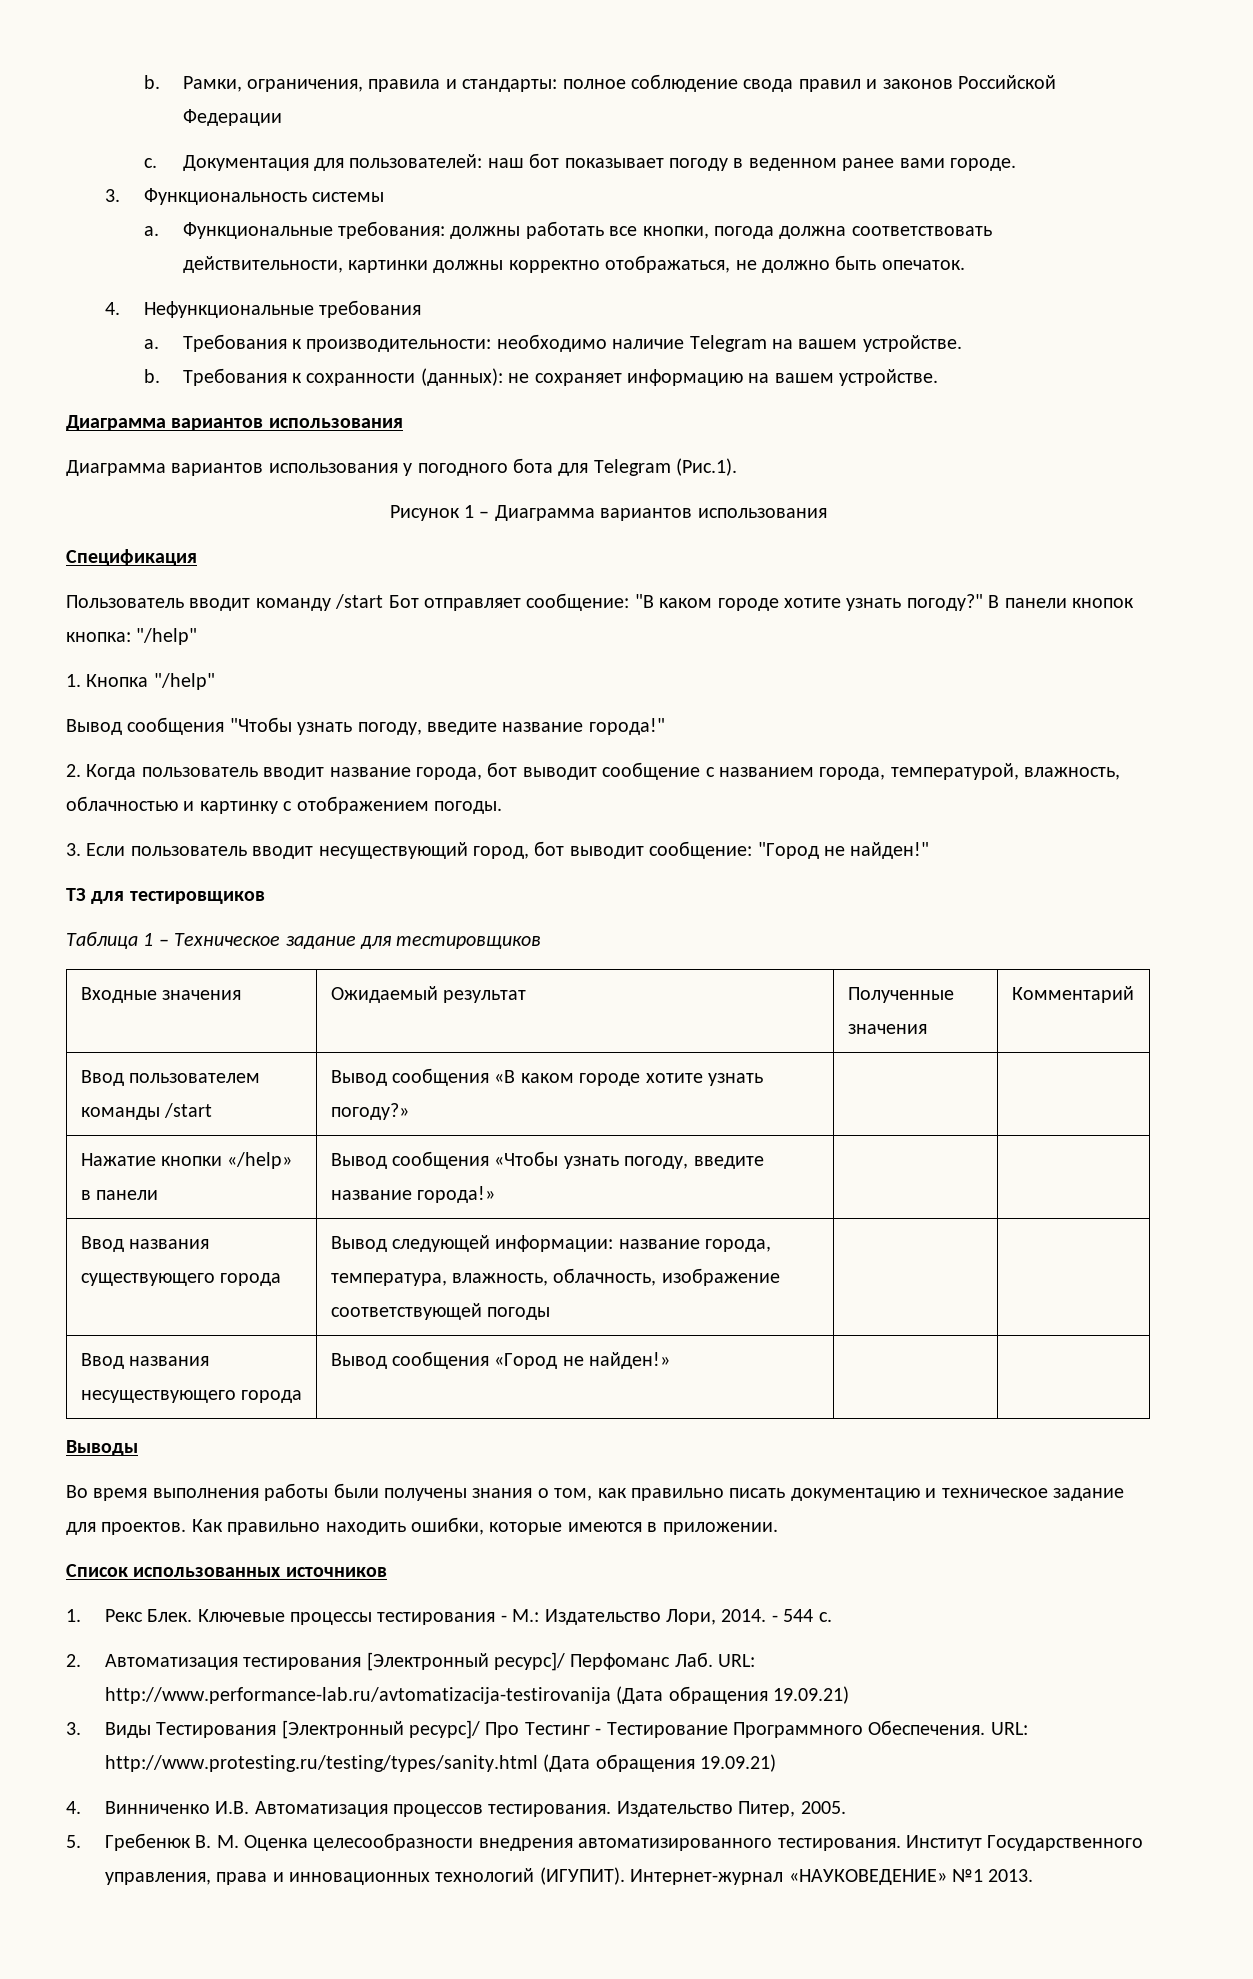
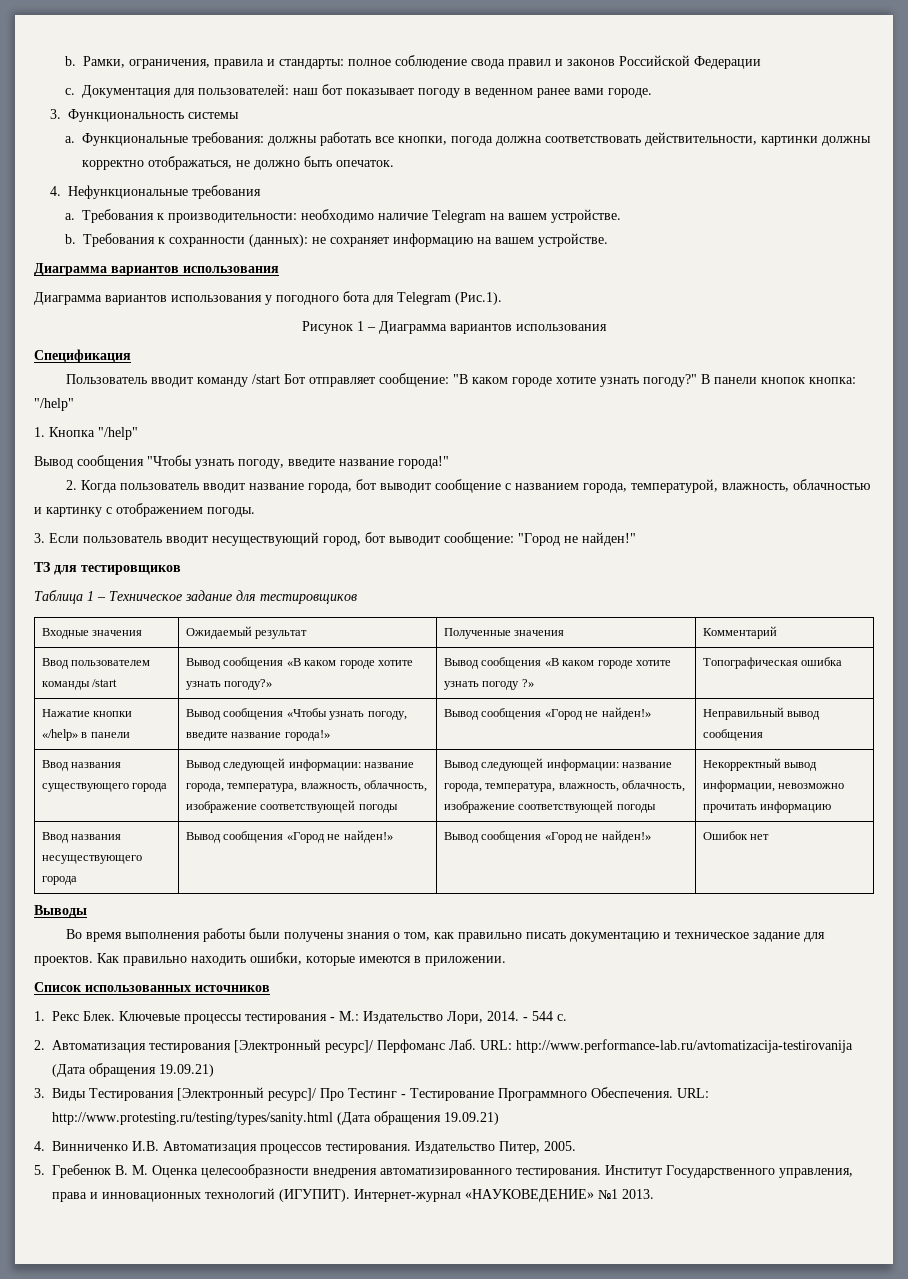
- Ввод пользователем команды /start | Вывод сообщения «В каком городе хотите узнать погоду?» | |
+ Ввод пользователем команды /start | Вывод сообщения «В каком городе хотите узнать погоду?» | Вывод сообщения «В каком городе хотите узнать погоду ?» | Топографическая ошибка
- Нажатие кнопки «/help» в панели | Вывод сообщения «Чтобы узнать погоду, введите название города!» | |
+ Нажатие кнопки «/help» в панели | Вывод сообщения «Чтобы узнать погоду, введите название города!» | Вывод сообщения «Город не найден!» | Неправильный вывод сообщения
- Ввод названия существующего города | Вывод следующей информации: название города, температура, влажность, облачность, изображение соответствующей погоды | |
+ Ввод названия существующего города | Вывод следующей информации: название города, температура, влажность, облачность, изображение соответствующей погоды | Вывод следующей информации: название города, температура, влажность, облачность, изображение соответствующей погоды | Некорректный вывод информации, невозможно прочитать информацию
- Ввод названия несуществующего города | Вывод сообщения «Город не найден!» | |
+ Ввод названия несуществующего города | Вывод сообщения «Город не найден!» | Вывод сообщения «Город не найден!» | Ошибок нет

